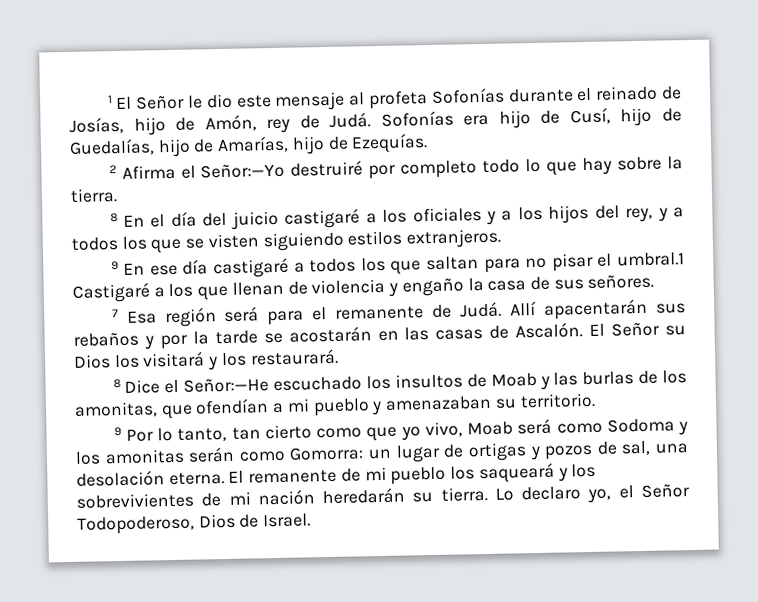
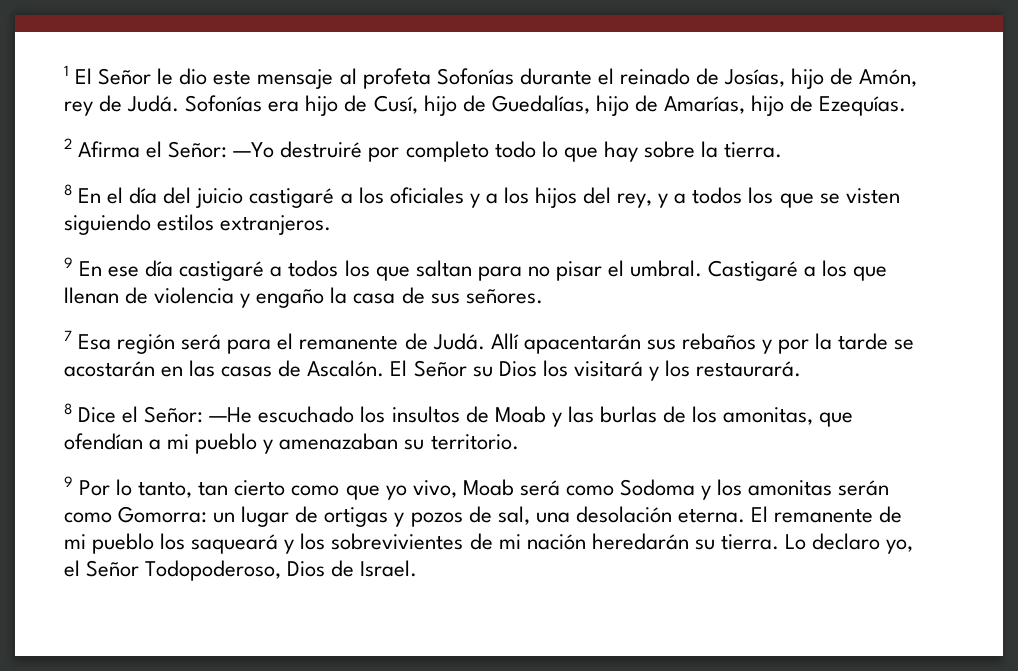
- 2 Afirma el Señor:—Yo destruiré por completo todo lo que hay sobre la tierra.
+ 2 Afirma el Señor: —Yo destruiré por completo todo lo que hay sobre la tierra.
- 9 En ese día castigaré a todos los que saltan para no pisar el umbral.1 Castigaré a los que llenan de violencia y engaño la casa de sus señores.
+ 9 En ese día castigaré a todos los que saltan para no pisar el umbral. Castigaré a los que llenan de violencia y engaño la casa de sus señores.
- 8 Dice el Señor:—He escuchado los insultos de Moab y las burlas de los amonitas, que ofendían a mi pueblo y amenazaban su territorio.
+ 8 Dice el Señor: —He escuchado los insultos de Moab y las burlas de los amonitas, que ofendían a mi pueblo y amenazaban su territorio.

